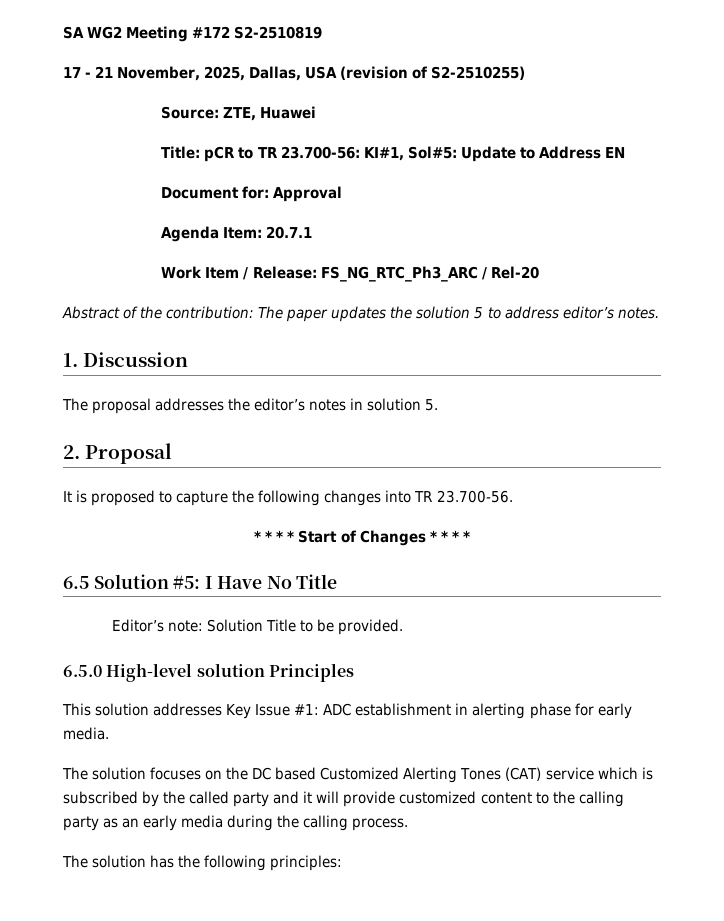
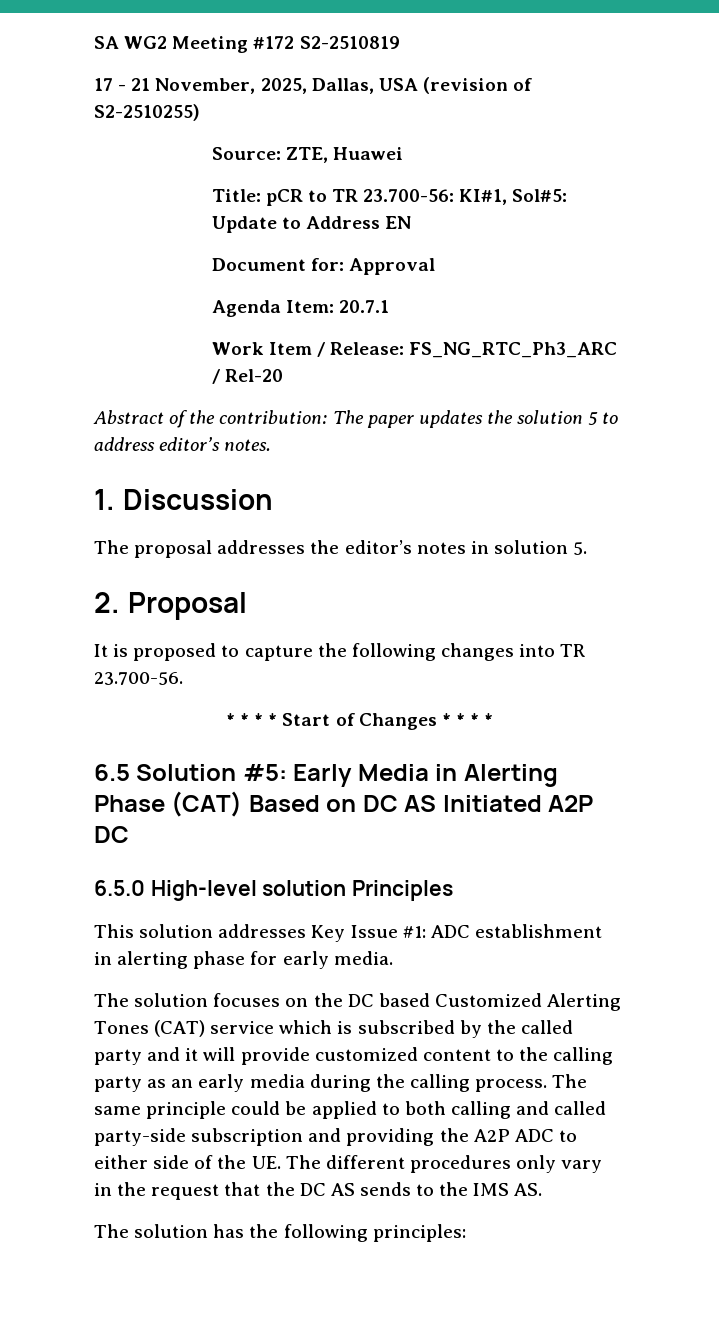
- 6.5 Solution #5: I Have No Title
- Editor’s note: Solution Title to be provided.
+ 6.5 Solution #5: Early Media in Alerting Phase (CAT) Based on DC AS Initiated A2P DC
+ The same principle could be applied to both calling and called party-side subscription and providing the A2P ADC to either side of the UE. The different procedures only vary in the request that the DC AS sends to the IMS AS.

